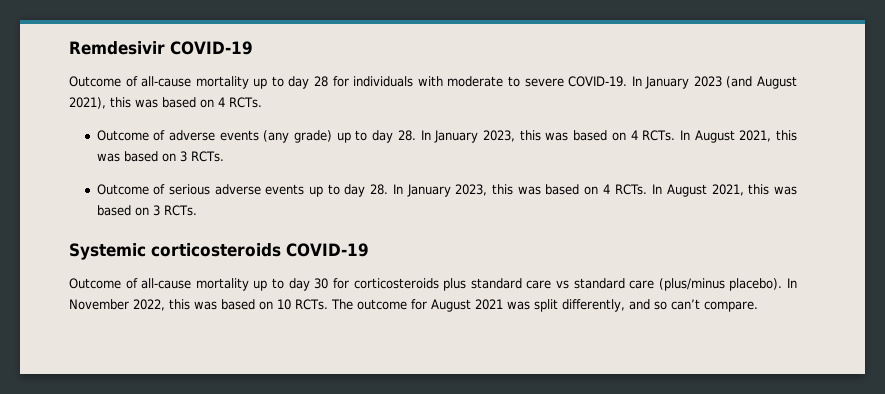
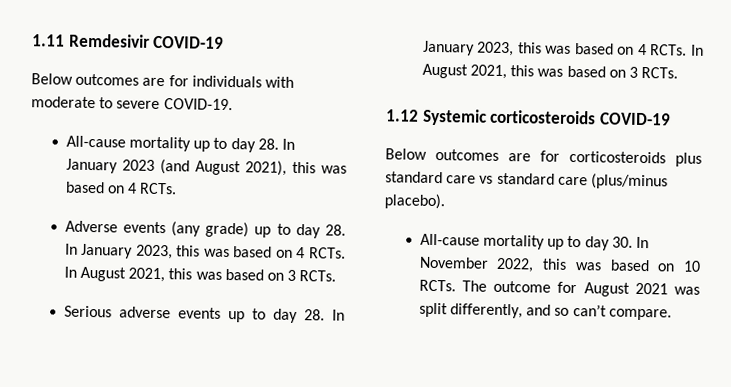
- Remdesivir COVID-19
+ 1.11 Remdesivir COVID-19
- Outcome of all-cause mortality up to day 28 for individuals with moderate to severe COVID-19. In January 2023 (and August 2021), this was based on 4 RCTs.
+ Below outcomes are for individuals with moderate to severe COVID-19.
+ All-cause mortality up to day 28. In January 2023 (and August 2021), this was based on 4 RCTs.
- Outcome of adverse events (any grade) up to day 28. In January 2023, this was based on 4 RCTs.
+ Adverse events (any grade) up to day 28. In January 2023, this was based on 4 RCTs.
- Outcome of serious adverse events up to day 28. In January 2023, this was based on 4 RCTs.
+ Serious adverse events up to day 28. In January 2023, this was based on 4 RCTs.
- Systemic corticosteroids COVID-19
+ 1.12 Systemic corticosteroids COVID-19
- Outcome of all-cause mortality up to day 30 for corticosteroids plus standard care vs standard care (plus/minus placebo). In November 2022, this was based on 10 RCTs.
+ Below outcomes are for corticosteroids plus standard care vs standard care (plus/minus placebo).
+ All-cause mortality up to day 30. In November 2022, this was based on 10 RCTs.

